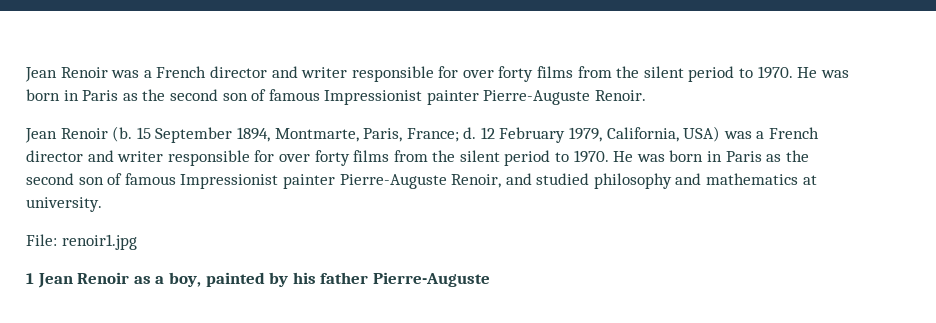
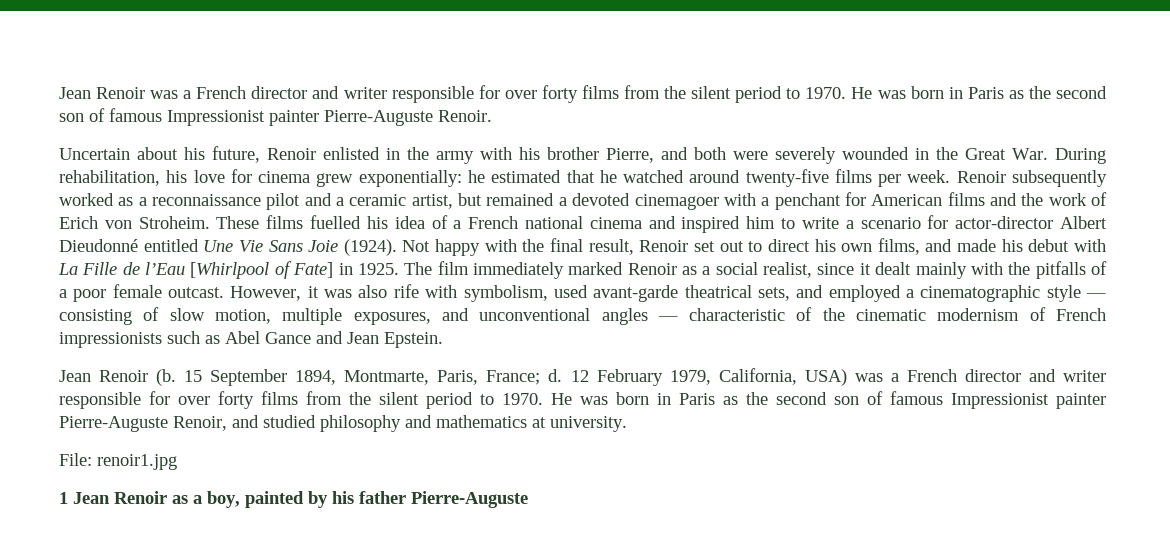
+ Uncertain about his future, Renoir enlisted in the army with his brother Pierre, and both were severely wounded in the Great War. During rehabilitation, his love for cinema grew exponentially: he estimated that he watched around twenty-five films per week. Renoir subsequently worked as a reconnaissance pilot and a ceramic artist, but remained a devoted cinemagoer with a penchant for American films and the work of Erich von Stroheim. These films fuelled his idea of a French national cinema and inspired him to write a scenario for actor-director Albert Dieudonné entitled Une Vie Sans Joie (1924). Not happy with the final result, Renoir set out to direct his own films, and made his debut with La Fille de l’Eau [Whirlpool of Fate] in 1925. The film immediately marked Renoir as a social realist, since it dealt mainly with the pitfalls of a poor female outcast. However, it was also rife with symbolism, used avant-garde theatrical sets, and employed a cinematographic style — consisting of slow motion, multiple exposures, and unconventional angles — characteristic of the cinematic modernism of French impressionists such as Abel Gance and Jean Epstein.

